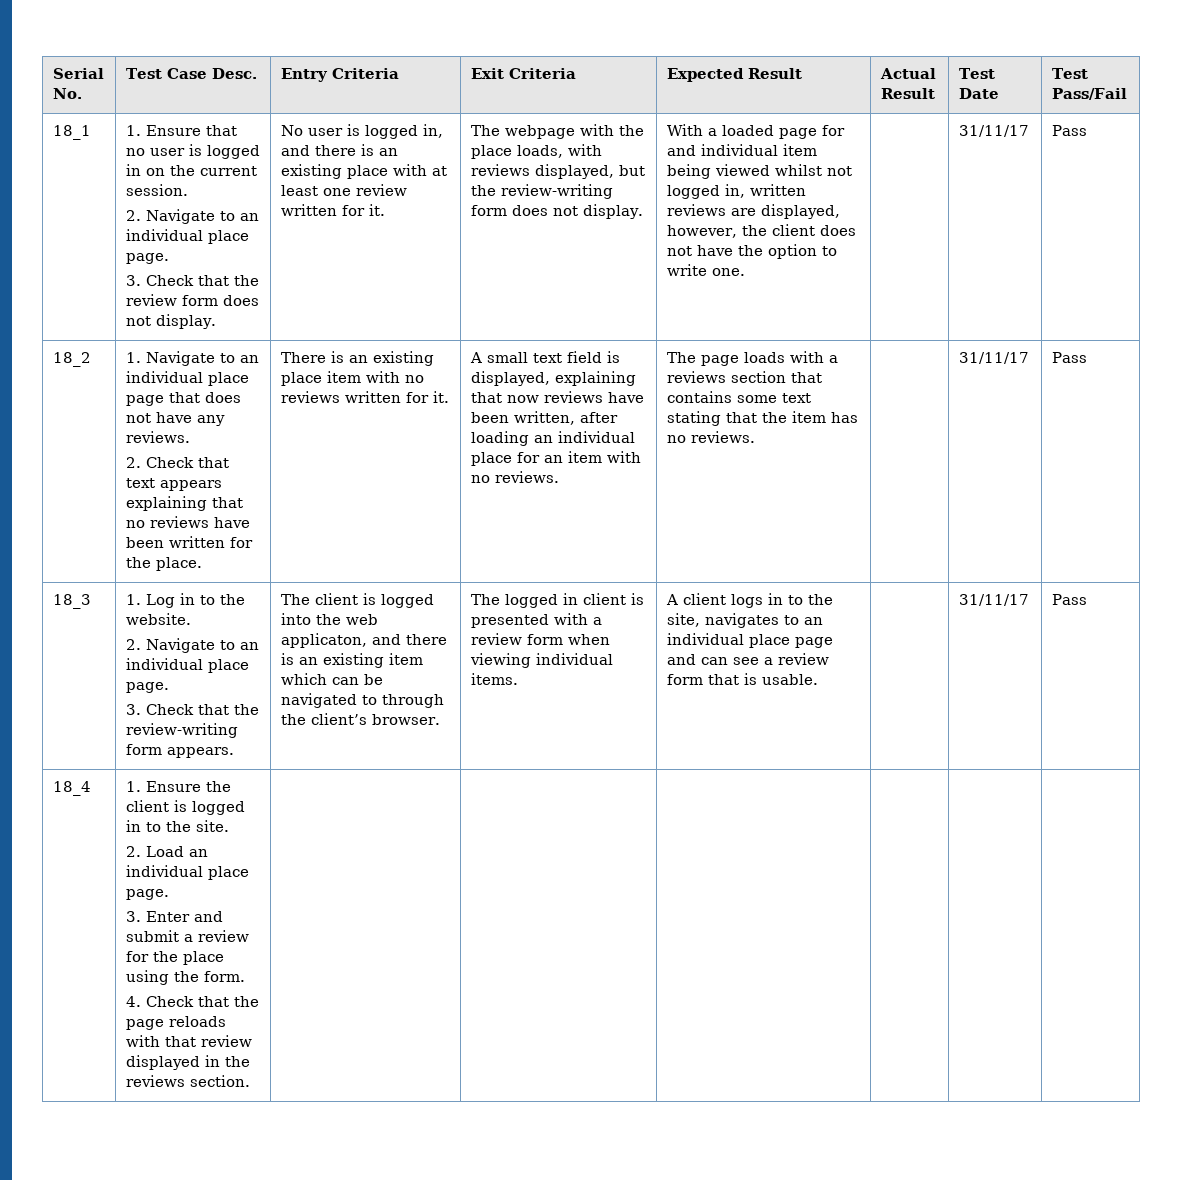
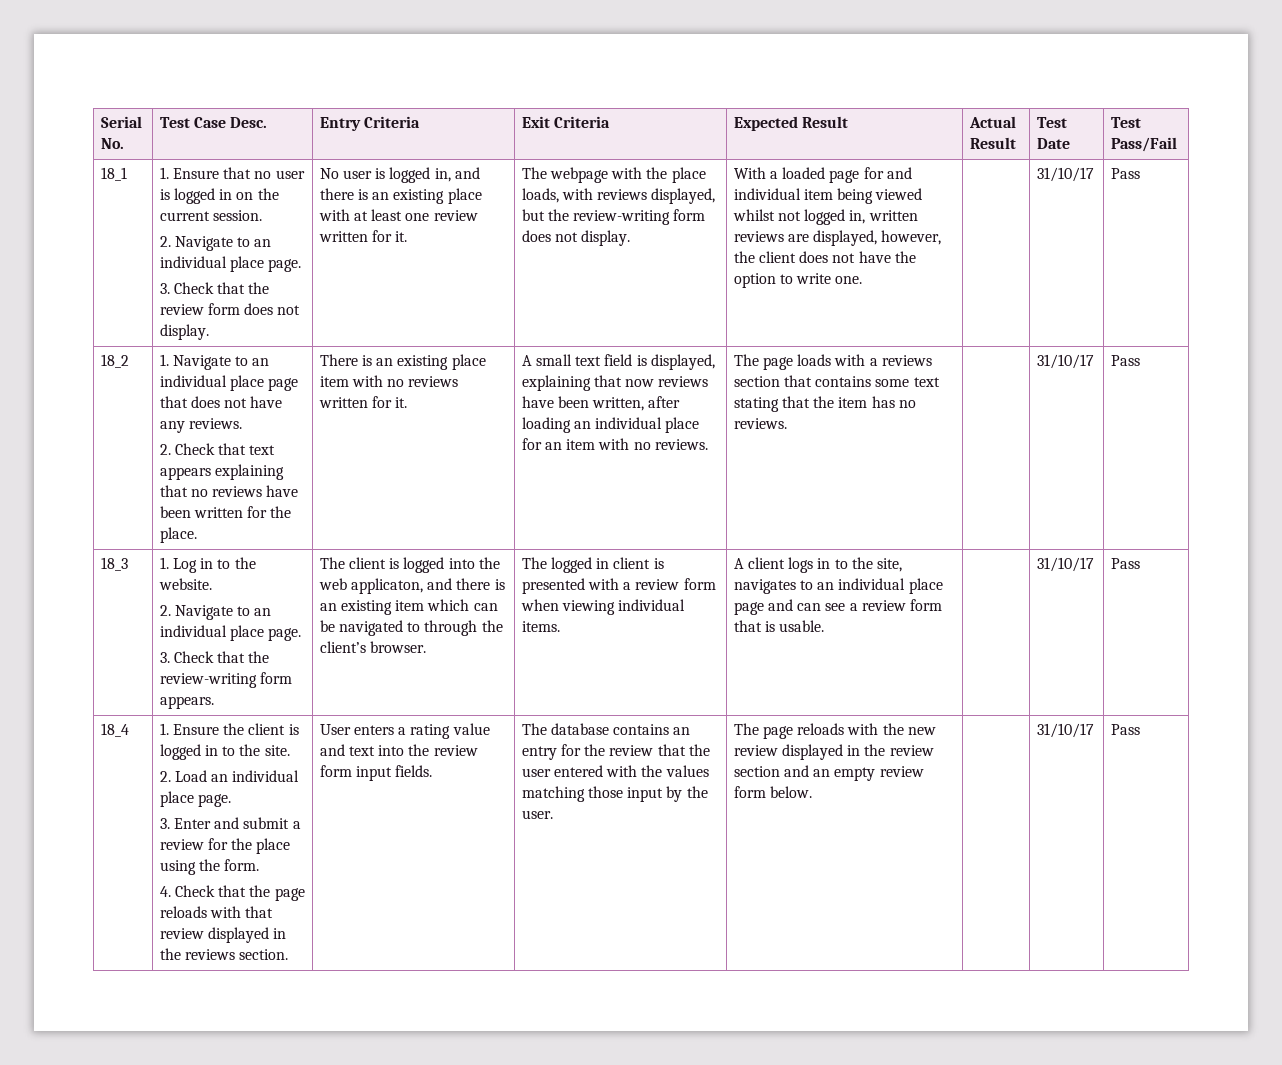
- With a loaded page for and individual item being viewed whilst not logged in, written reviews are displayed, however, the client does not have the option to write one. | | 31/11/17
+ With a loaded page for and individual item being viewed whilst not logged in, written reviews are displayed, however, the client does not have the option to write one. | | 31/10/17
- The page loads with a reviews section that contains some text stating that the item has no reviews. | | 31/11/17
+ The page loads with a reviews section that contains some text stating that the item has no reviews. | | 31/10/17
- A client logs in to the site, navigates to an individual place page and can see a review form that is usable. | | 31/11/17
+ A client logs in to the site, navigates to an individual place page and can see a review form that is usable. | | 31/10/17
+ User enters a rating value and text into the review form input fields. | The database contains an entry for the review that the user entered with the values matching those input by the user. | The page reloads with the new review displayed in the review section and an empty review form below. | | 31/10/17 | Pass

